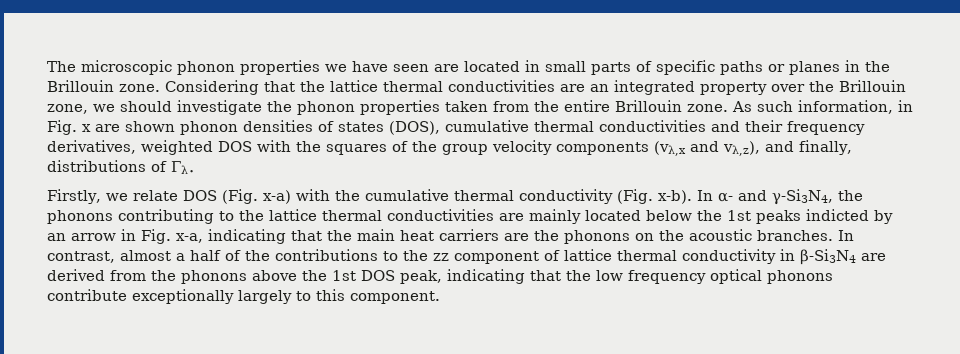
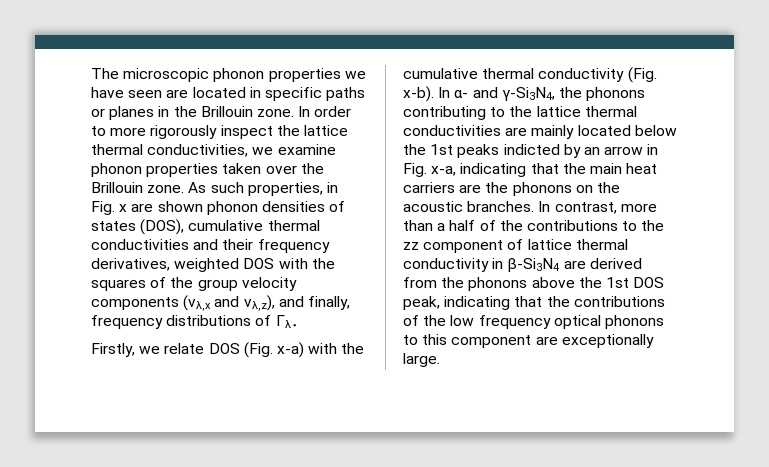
- The microscopic phonon properties we have seen are located in small parts of specific paths or planes in the Brillouin zone.
+ The microscopic phonon properties we have seen are located in specific paths or planes in the Brillouin zone.
- Considering that the lattice thermal conductivities are an integrated property over the Brillouin zone, we should investigate the phonon properties taken from the entire Brillouin zone.
+ In order to more rigorously inspect the lattice thermal conductivities, we examine phonon properties taken over the Brillouin zone.
- As such information, in Fig. x are shown phonon densities of states (DOS), cumulative thermal conductivities and their frequency derivatives, weighted DOS with the squares of the group velocity components (vλ,x and vλ,z), and finally, distributions of Γλ．
+ As such properties, in Fig. x are shown phonon densities of states (DOS), cumulative thermal conductivities and their frequency derivatives, weighted DOS with the squares of the group velocity components (vλ,x and vλ,z), and finally, frequency distributions of Γλ．
- In contrast, almost a half of the contributions to the zz component of lattice thermal conductivity in β-Si3N4 are derived from the phonons above the 1st DOS peak, indicating that the low frequency optical phonons contribute exceptionally largely to this component.
+ In contrast, more than a half of the contributions to the zz component of lattice thermal conductivity in β-Si3N4 are derived from the phonons above the 1st DOS peak, indicating that the contributions of the low frequency optical phonons to this component are exceptionally large.

